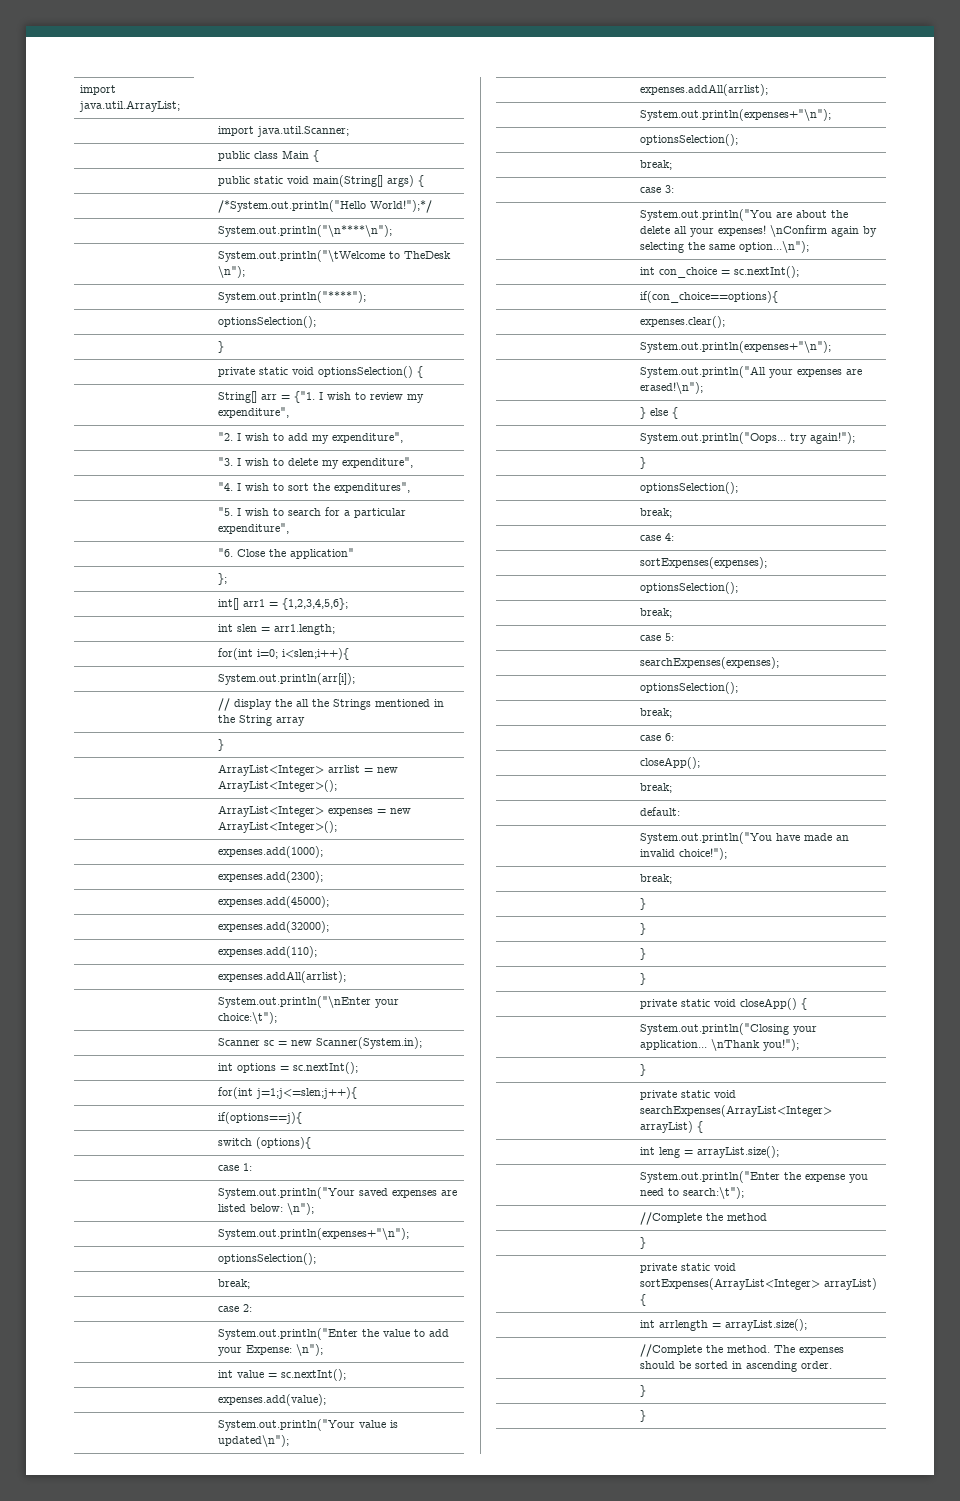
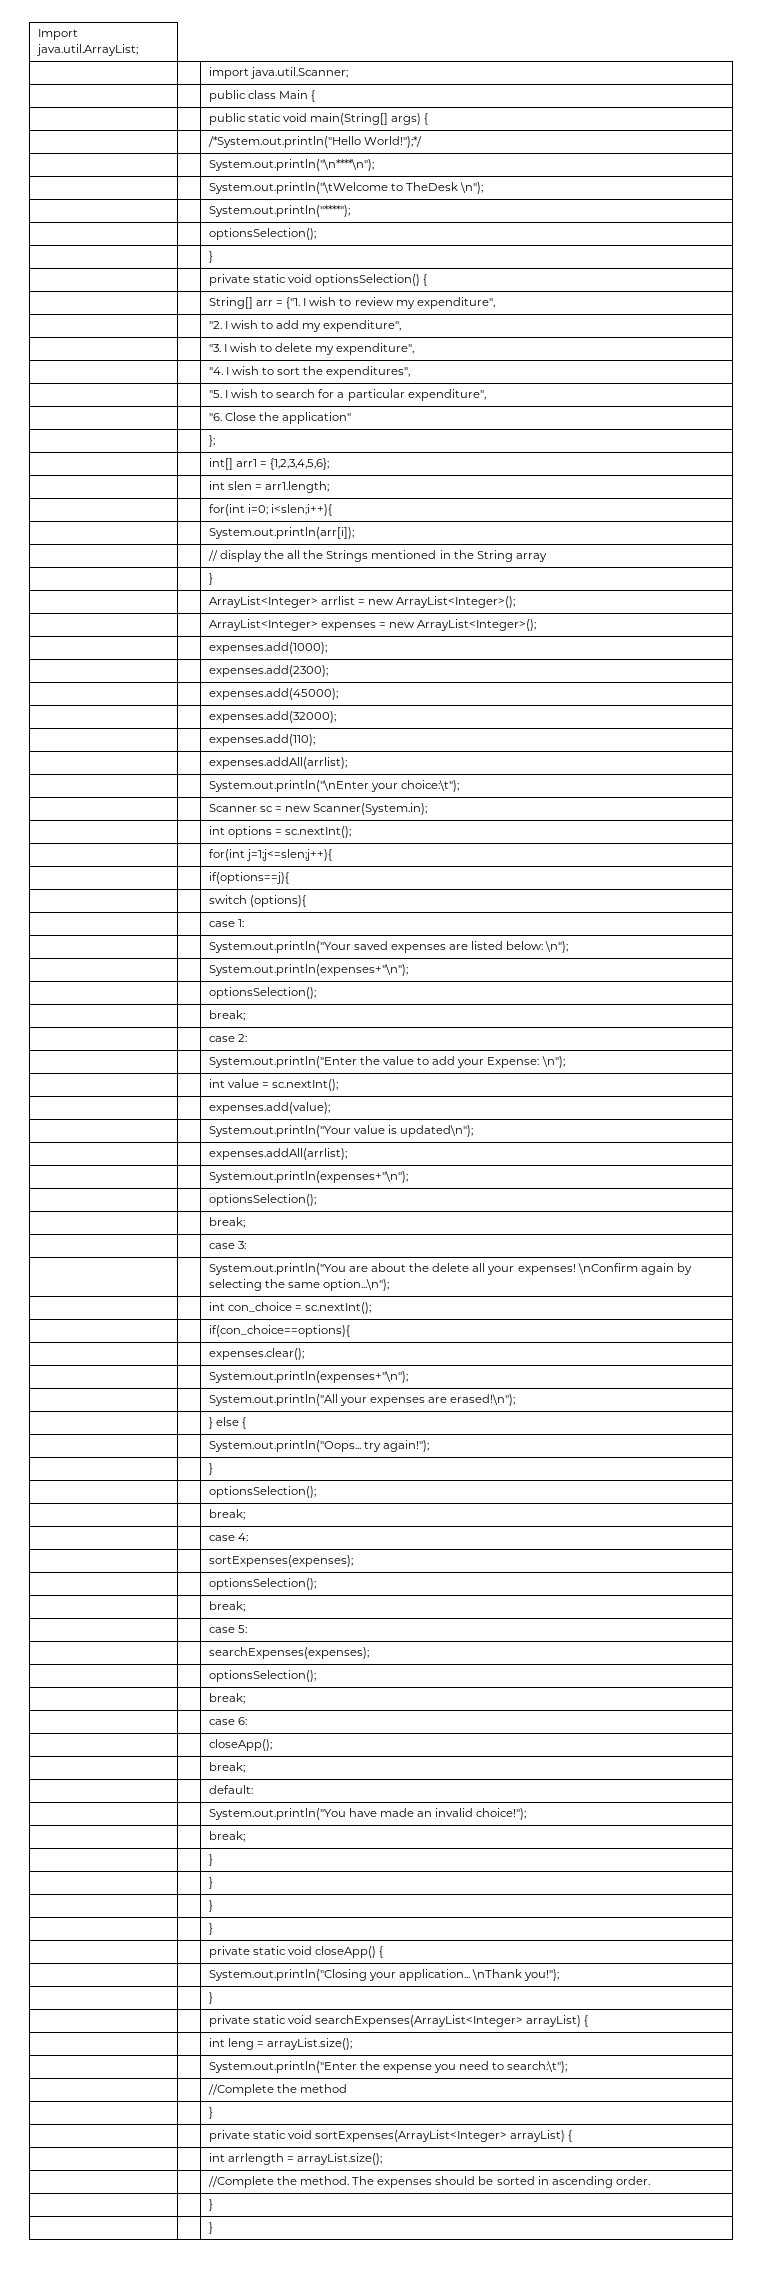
- import java.util.ArrayList;
+ Import java.util.ArrayList;

